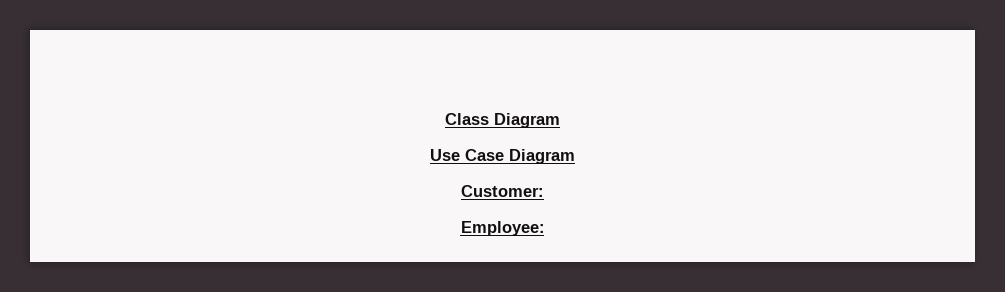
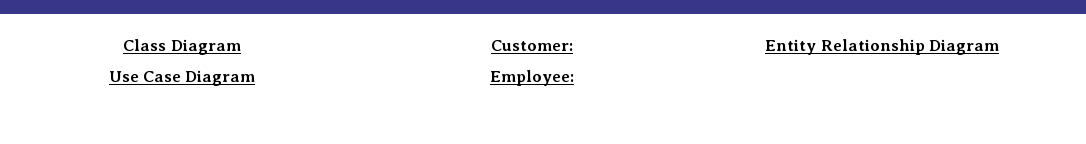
+ Entity Relationship Diagram

